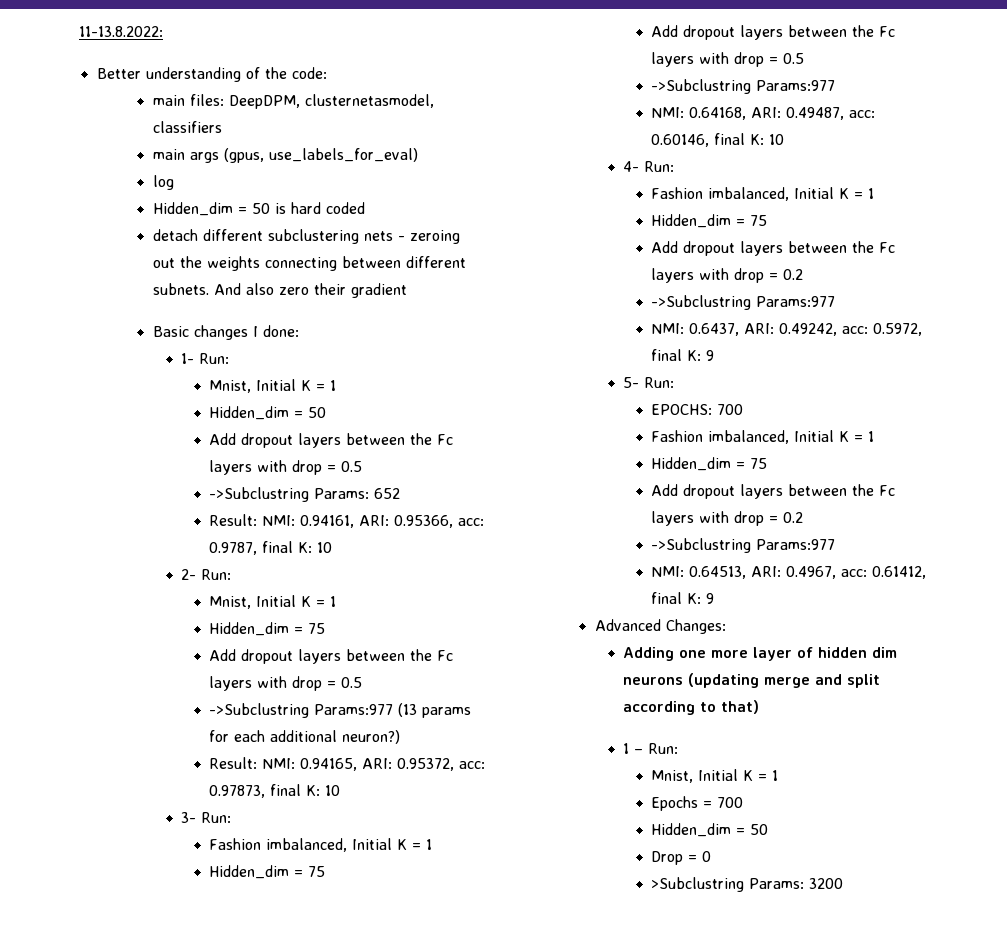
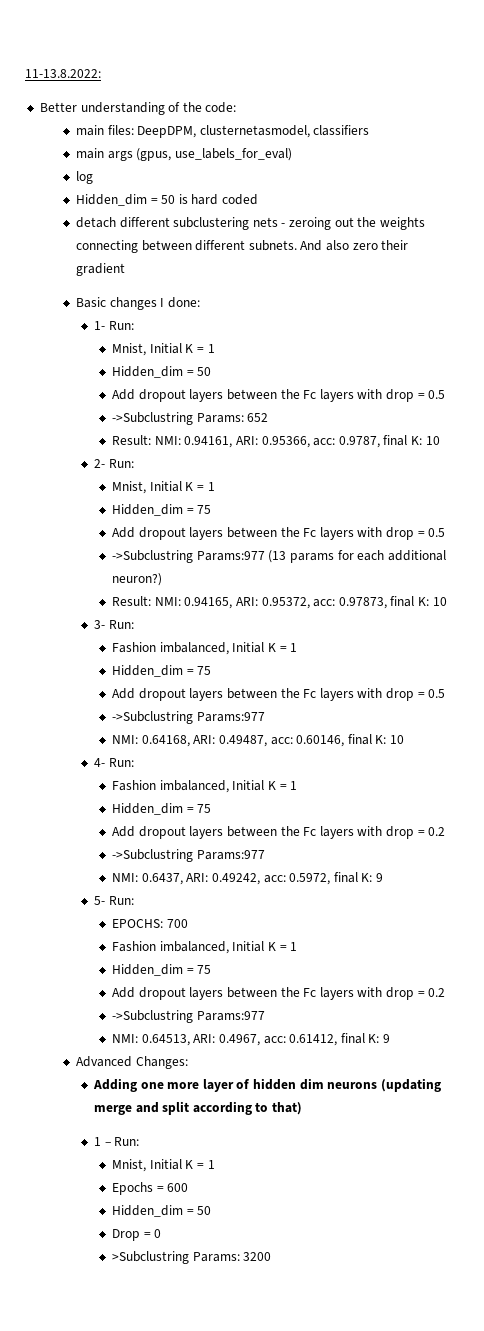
- Epochs = 700
+ Epochs = 600

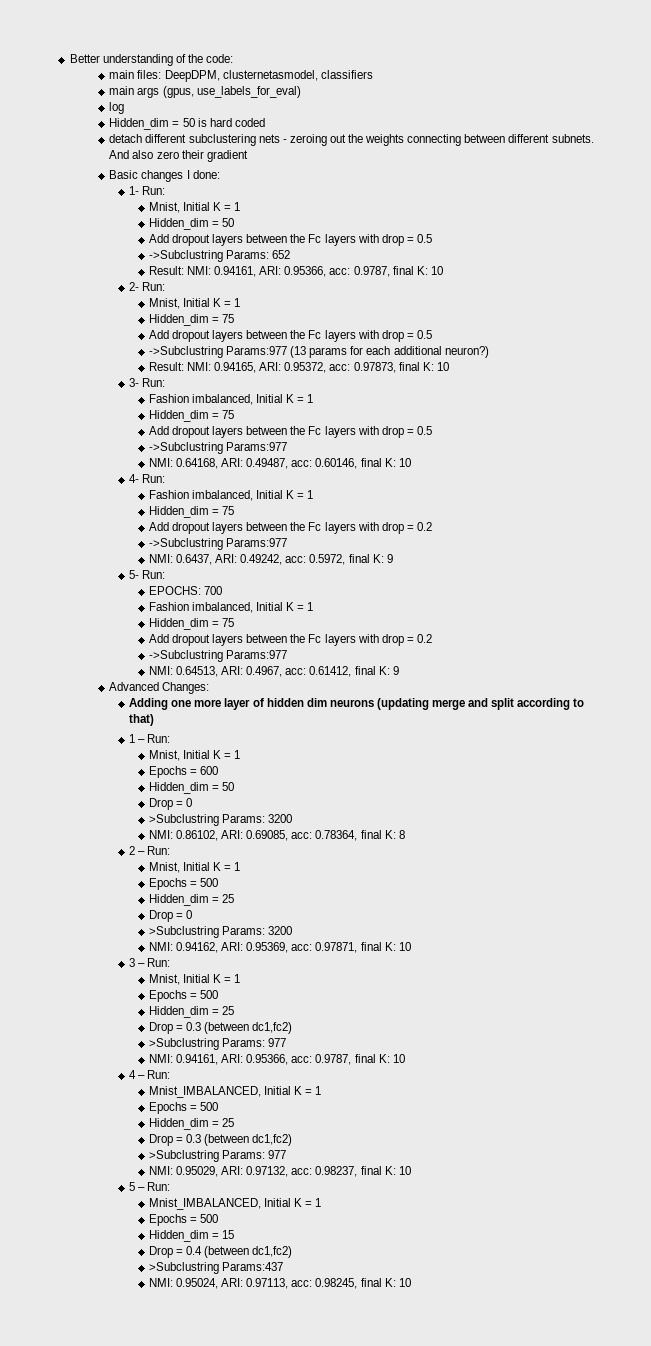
- 11-13.8.2022:
+ NMI: 0.86102, ARI: 0.69085, acc: 0.78364, final K: 8
+ 2 – Run:
+ Mnist, Initial K = 1
+ Epochs = 500
+ Hidden_dim = 25
+ Drop = 0
+ >Subclustring Params: 3200
+ NMI: 0.94162, ARI: 0.95369, acc: 0.97871, final K: 10
+ 3 – Run:
+ Mnist, Initial K = 1
+ Epochs = 500
+ Hidden_dim = 25
+ Drop = 0.3 (between dc1,fc2)
+ >Subclustring Params: 977
+ NMI: 0.94161, ARI: 0.95366, acc: 0.9787, final K: 10
+ 4 – Run:
+ Mnist_IMBALANCED, Initial K = 1
+ Epochs = 500
+ Hidden_dim = 25
+ Drop = 0.3 (between dc1,fc2)
+ >Subclustring Params: 977
+ NMI: 0.95029, ARI: 0.97132, acc: 0.98237, final K: 10
+ 5 – Run:
+ Mnist_IMBALANCED, Initial K = 1
+ Epochs = 500
+ Hidden_dim = 15
+ Drop = 0.4 (between dc1,fc2)
+ >Subclustring Params:437
+ NMI: 0.95024, ARI: 0.97113, acc: 0.98245, final K: 10

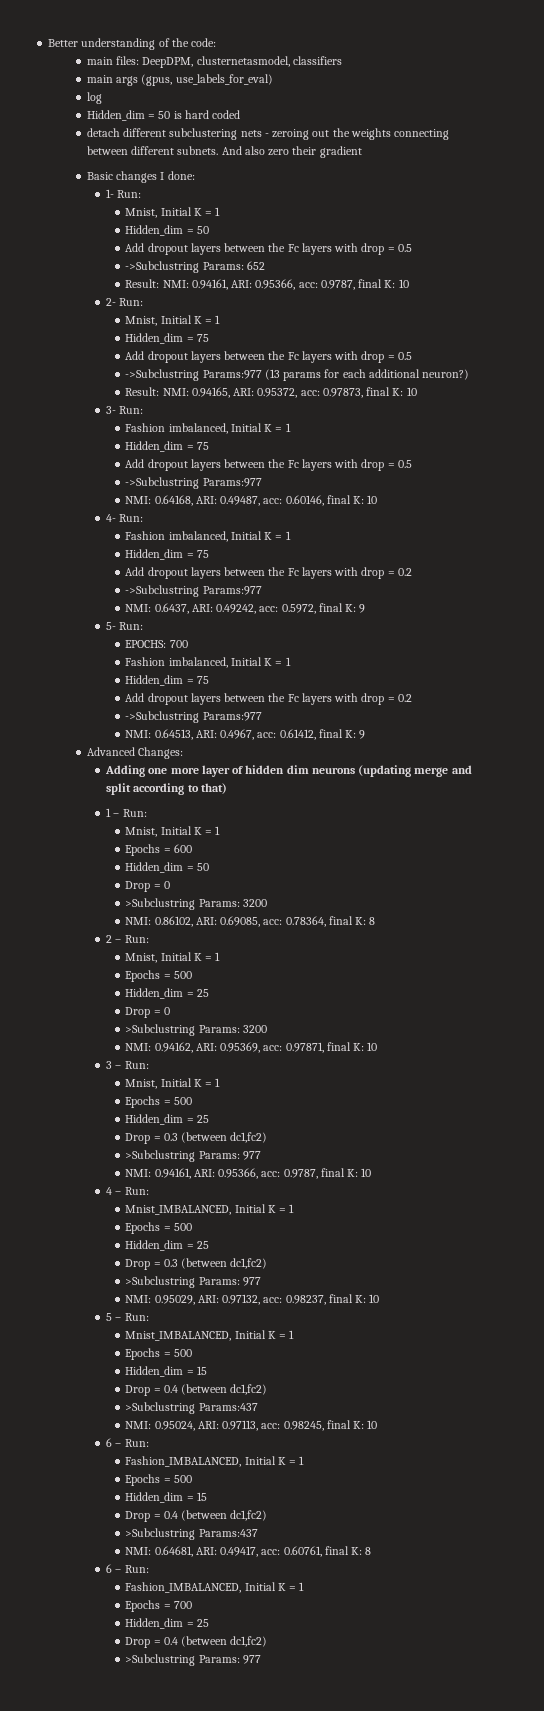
  NMI: 0.95024, ARI: 0.97113, acc: 0.98245, final K: 10
+ 6 – Run:
+ Fashion_IMBALANCED, Initial K = 1
+ Epochs = 500
+ Hidden_dim = 15
+ Drop = 0.4 (between dc1,fc2)
+ >Subclustring Params:437
+ NMI: 0.64681, ARI: 0.49417, acc: 0.60761, final K: 8
+ 6 – Run:
+ Fashion_IMBALANCED, Initial K = 1
+ Epochs = 700
+ Hidden_dim = 25
+ Drop = 0.4 (between dc1,fc2)
+ >Subclustring Params: 977

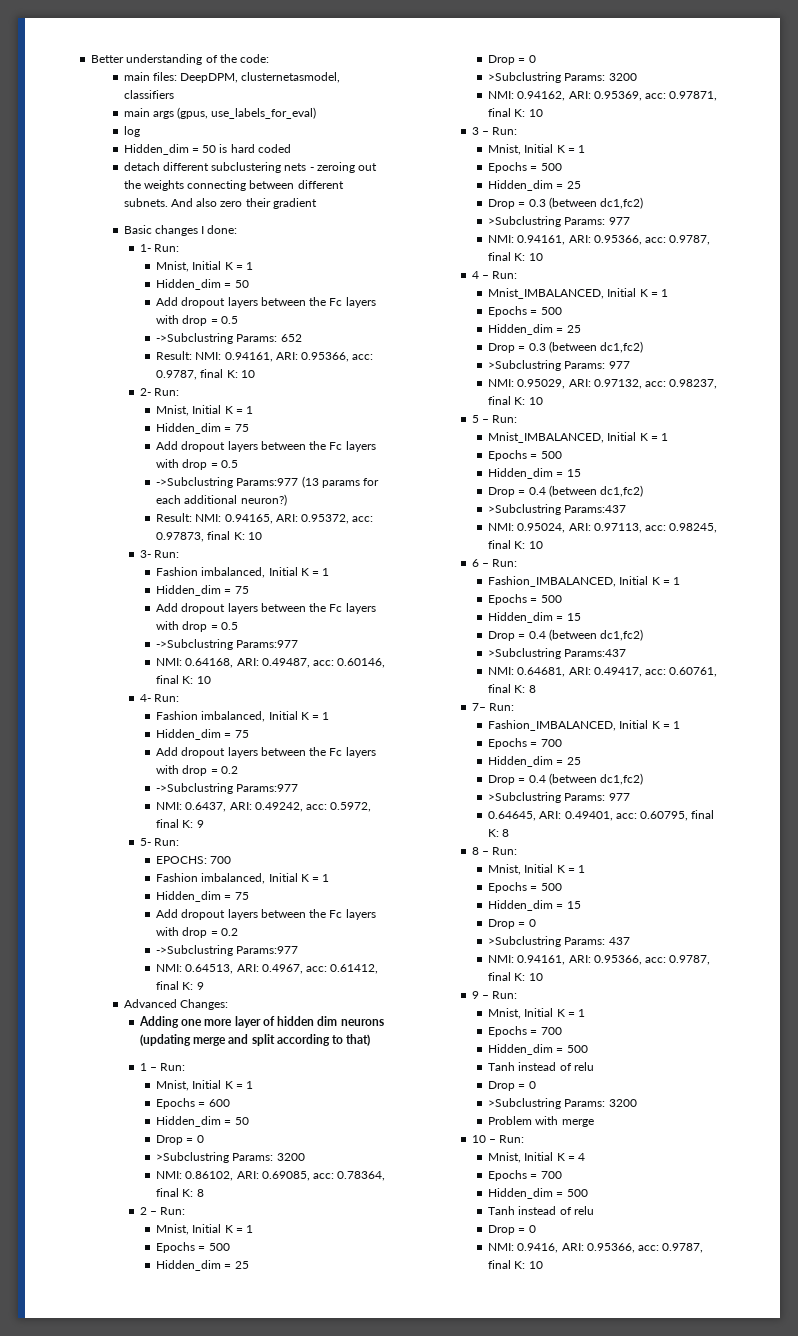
  NMI: 0.64681, ARI: 0.49417, acc: 0.60761, final K: 8
- 6 – Run:
+ 7– Run:
+ 0.64645, ARI: 0.49401, acc: 0.60795, final K: 8
+ 8 – Run:
+ Mnist, Initial K = 1
+ Epochs = 500
+ Hidden_dim = 15
+ Drop = 0
+ >Subclustring Params: 437
+ NMI: 0.94161, ARI: 0.95366, acc: 0.9787, final K: 10
+ 9 – Run:
+ Mnist, Initial K = 1
+ Epochs = 700
+ Hidden_dim = 500
+ Tanh instead of relu
+ Drop = 0
+ >Subclustring Params: 3200
+ Problem with merge
+ 10 – Run:
+ Mnist, Initial K = 4
+ Epochs = 700
+ Hidden_dim = 500
+ Tanh instead of relu
+ Drop = 0
+ NMI: 0.9416, ARI: 0.95366, acc: 0.9787, final K: 10

